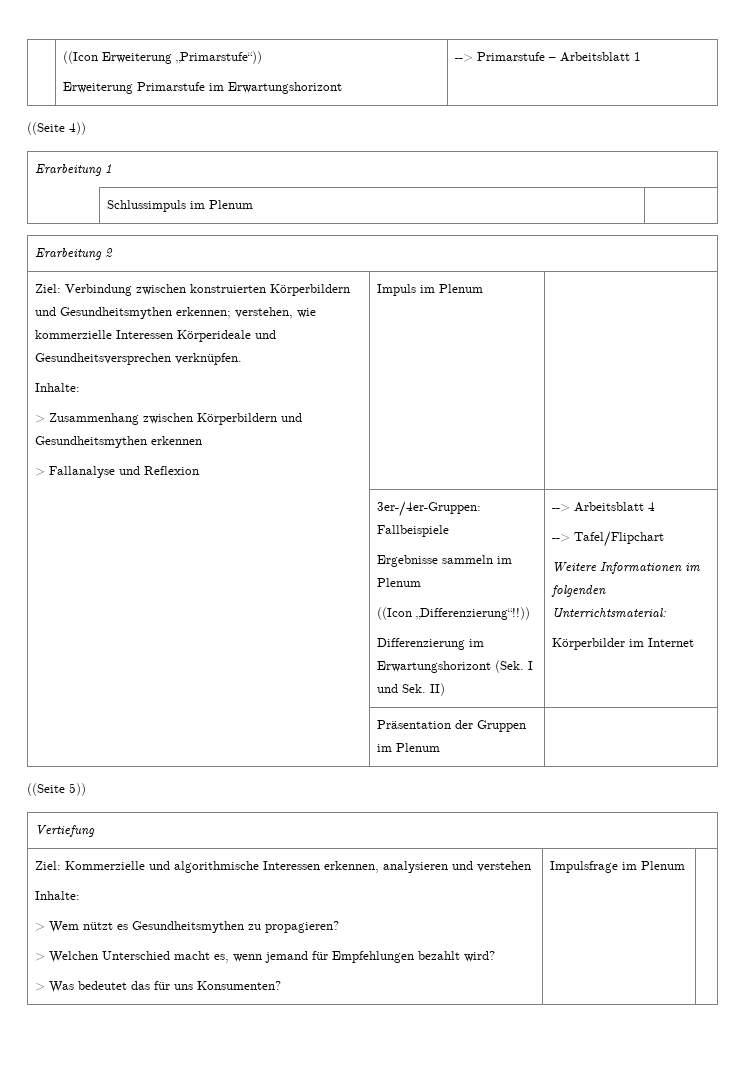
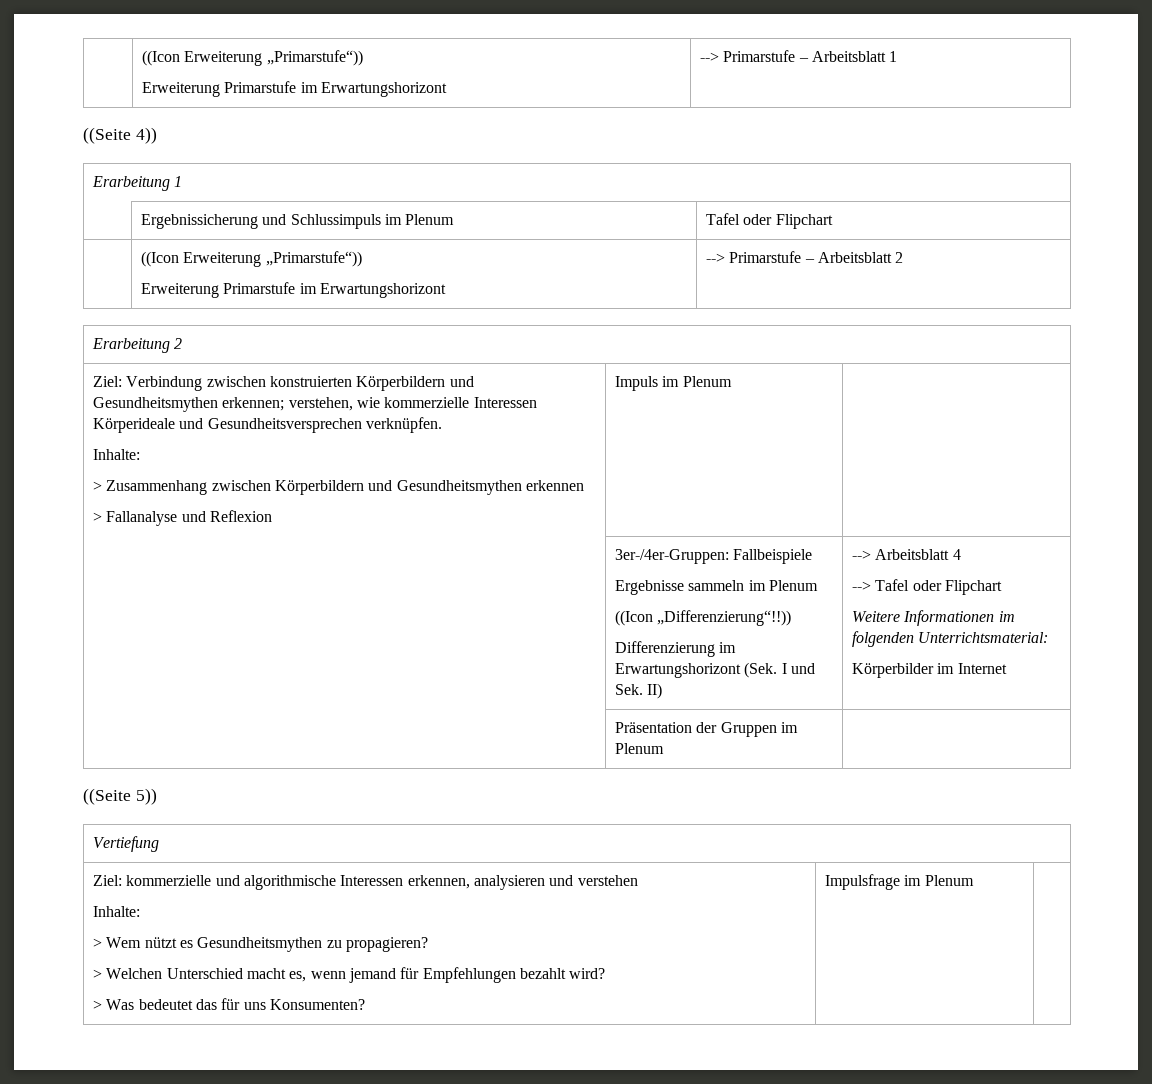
- | Schlussimpuls im Plenum |
+ | Ergebnissicherung und Schlussimpuls im Plenum | Tafel oder Flipchart
+ | ((Icon Erweiterung „Primarstufe“))
+ Erweiterung Primarstufe im Erwartungshorizont | --> Primarstufe – Arbeitsblatt 2
  | 3er-/4er-Gruppen: Fallbeispiele
  Ergebnisse sammeln im Plenum
  ((Icon „Differenzierung“!!))
  Differenzierung im Erwartungshorizont (Sek. I und Sek. II) | --> Arbeitsblatt 4
- --> Tafel/Flipchart
+ --> Tafel oder Flipchart
- Ziel: Kommerzielle und algorithmische Interessen erkennen, analysieren und verstehen
+ Ziel: kommerzielle und algorithmische Interessen erkennen, analysieren und verstehen

